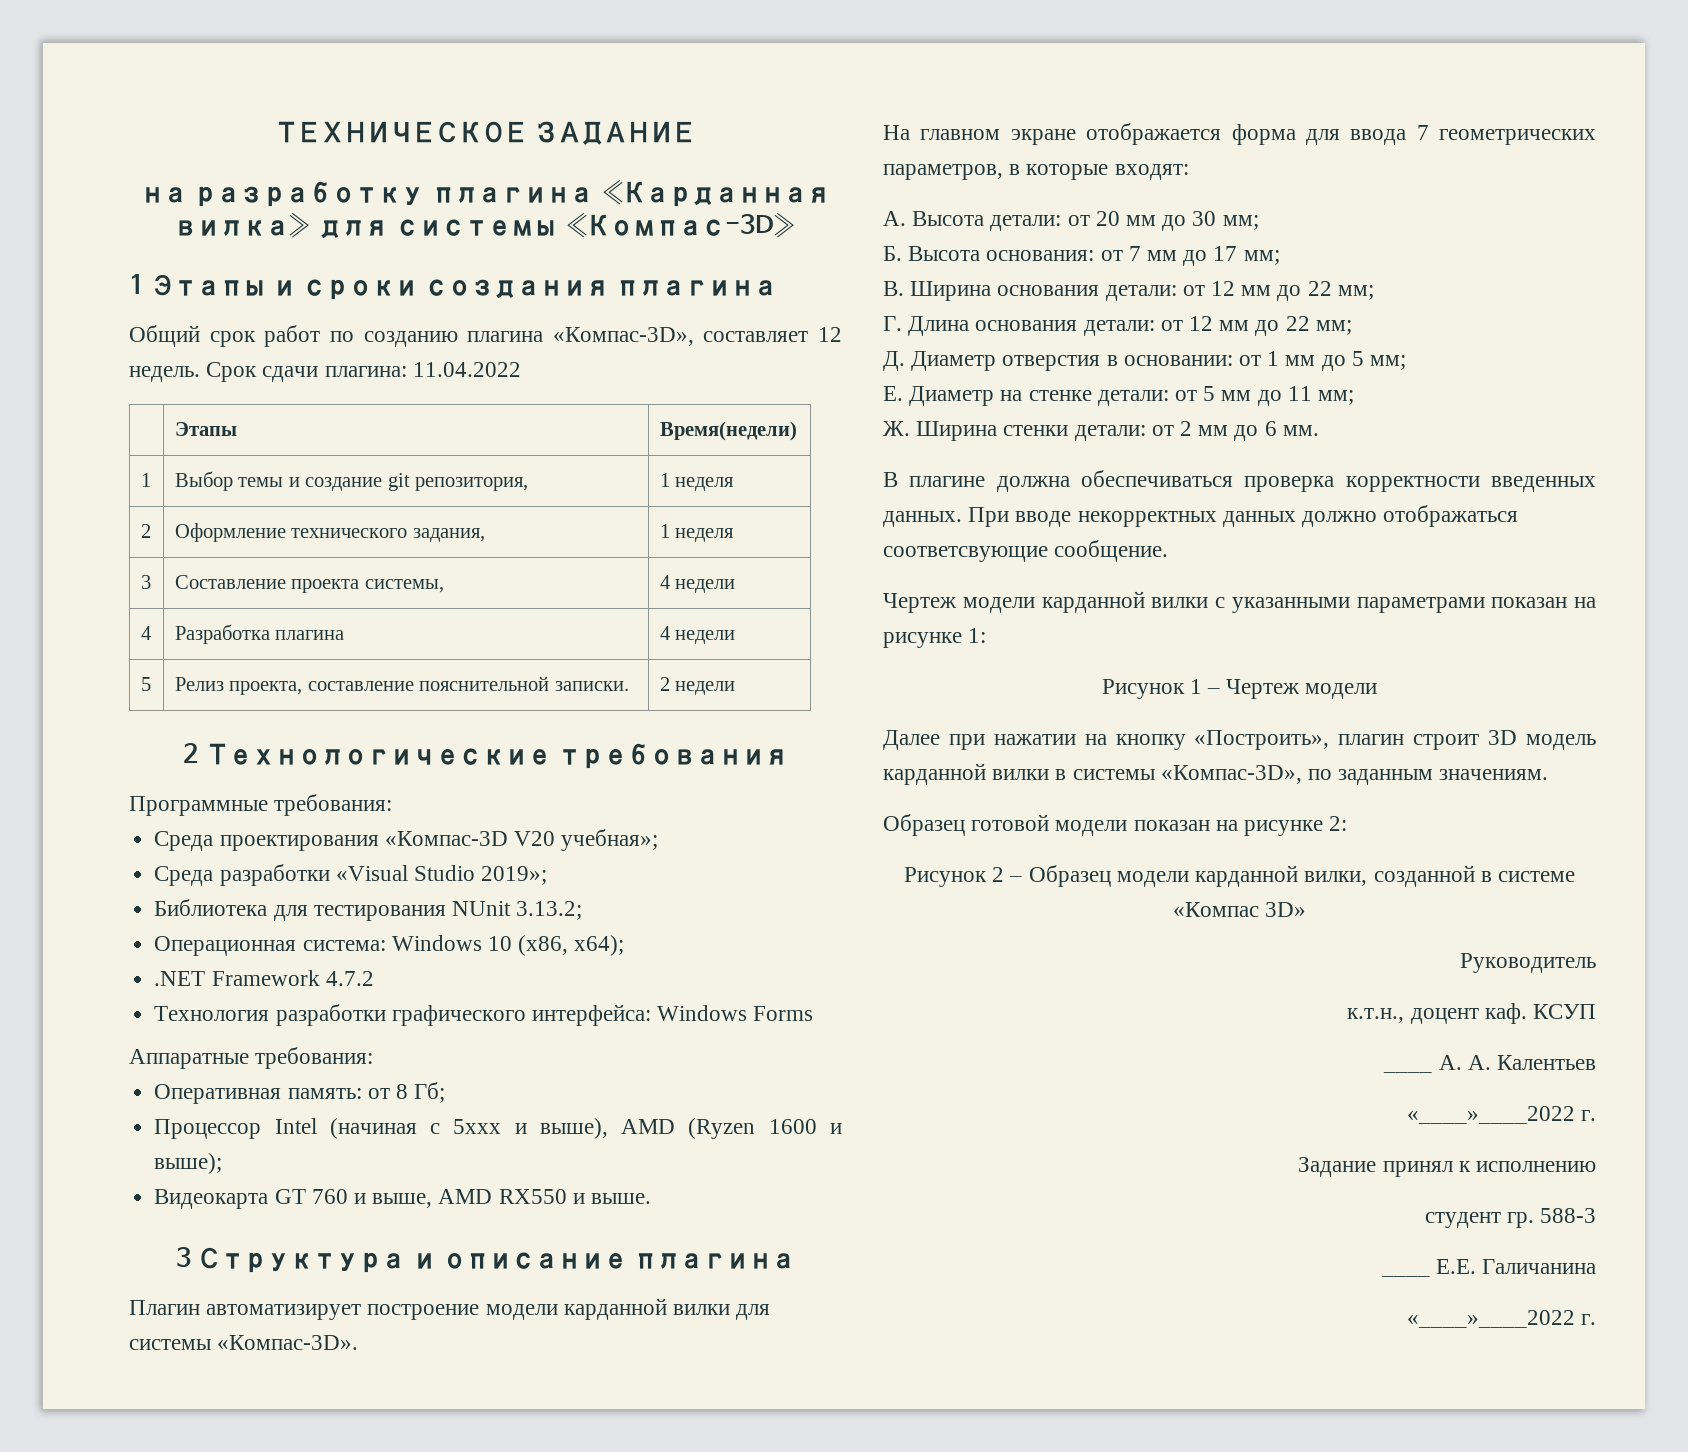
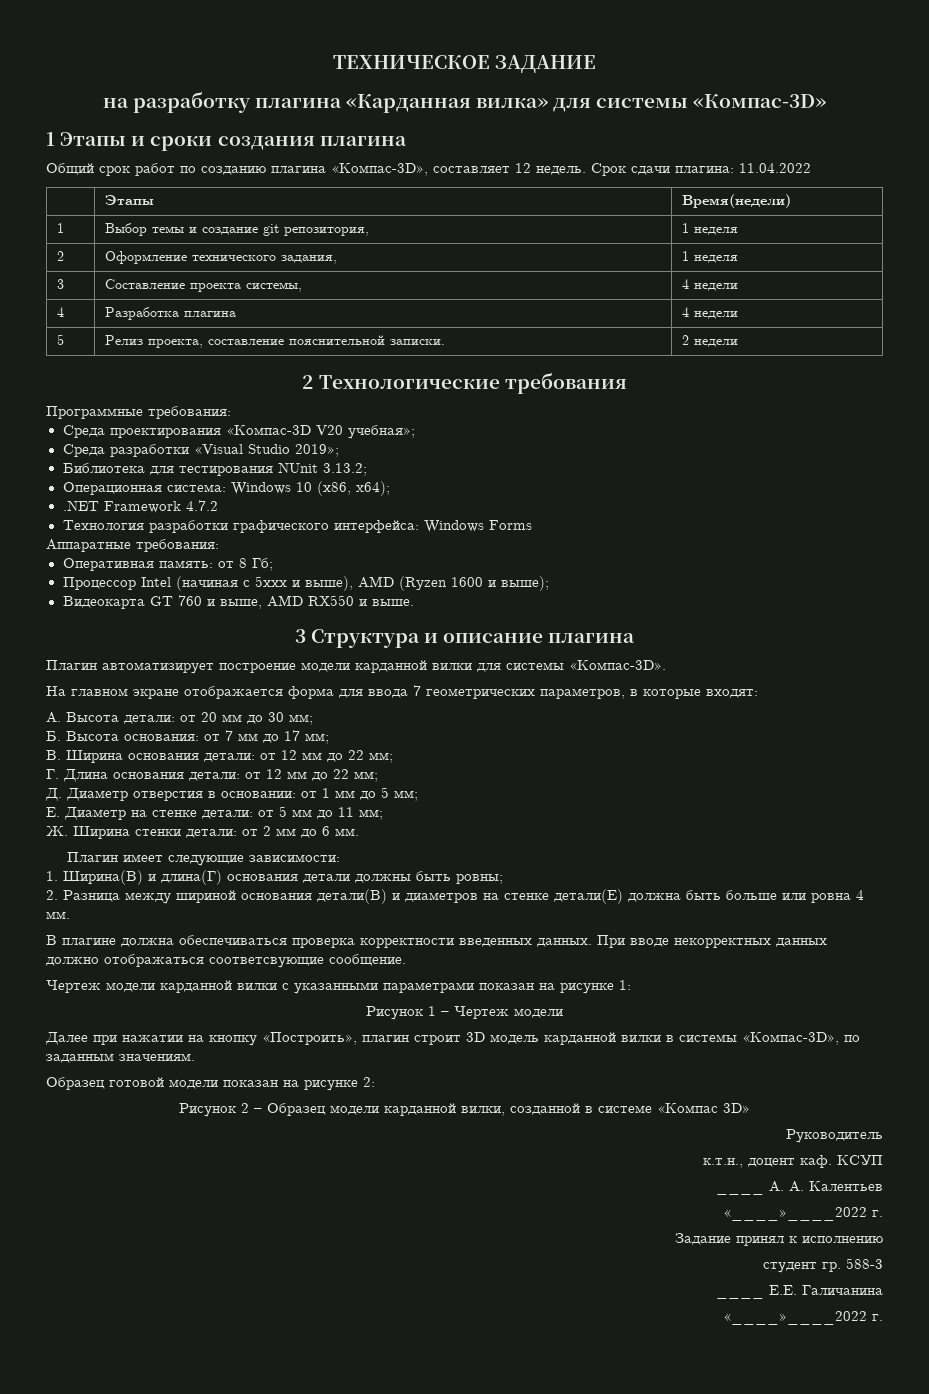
+ Плагин имеет следующие зависимости:
+ 1. Ширина(В) и длина(Г) основания детали должны быть ровны;
+ 2. Разница между шириной основания детали(В) и диаметров на стенке детали(Е) должна быть больше или ровна 4 мм.

